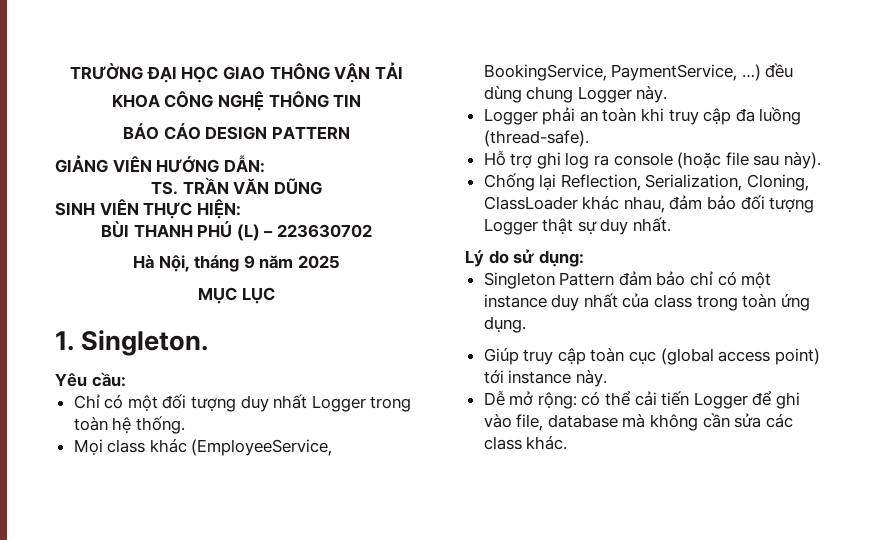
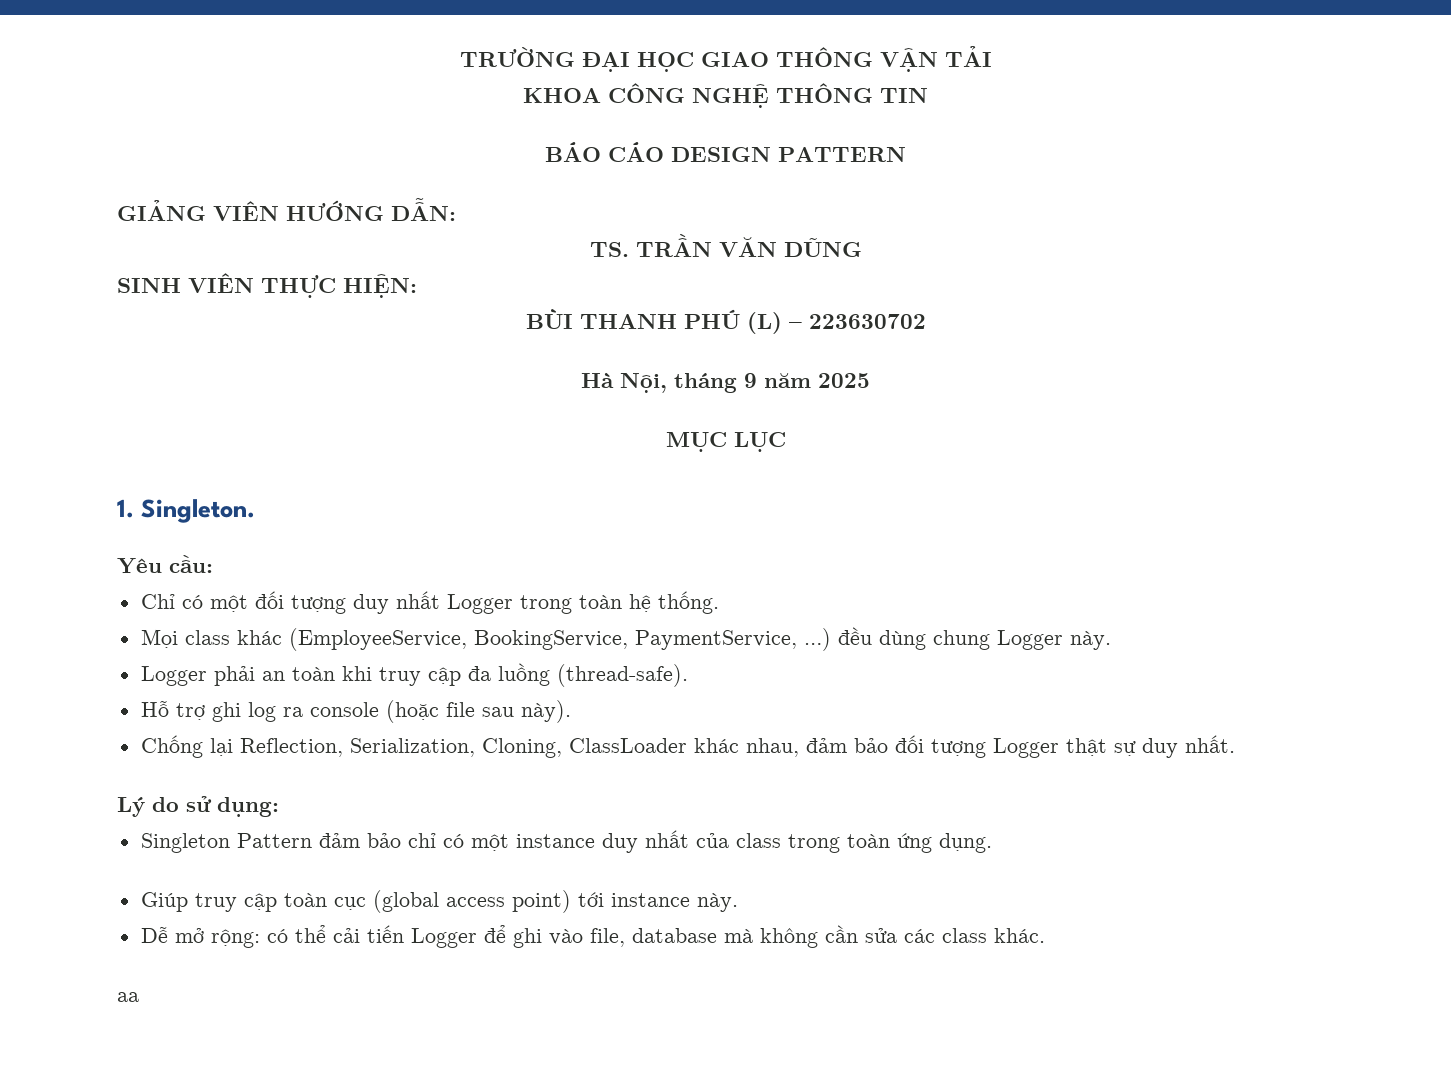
+ aa

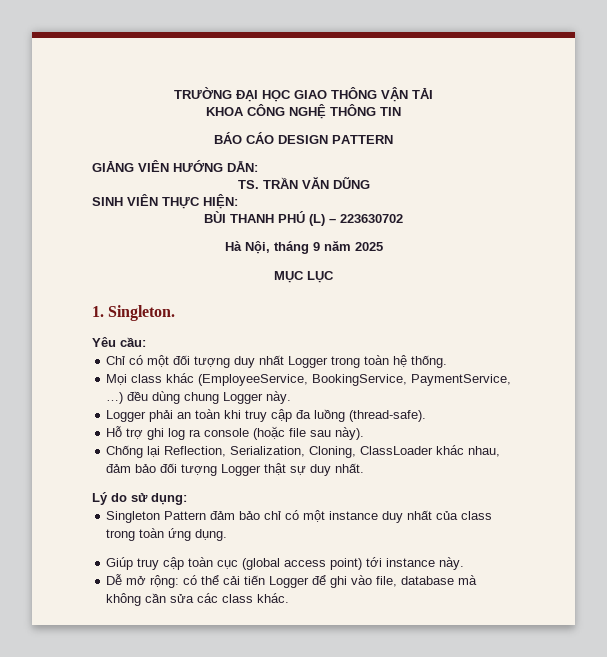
- aa

